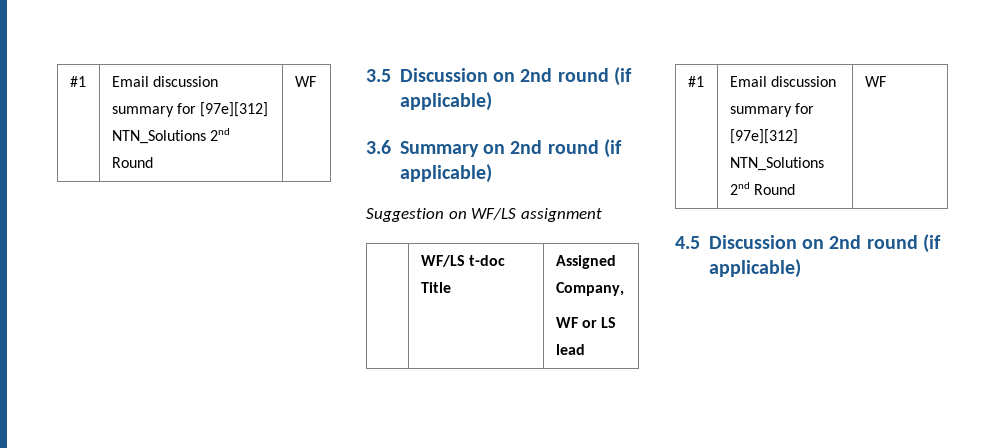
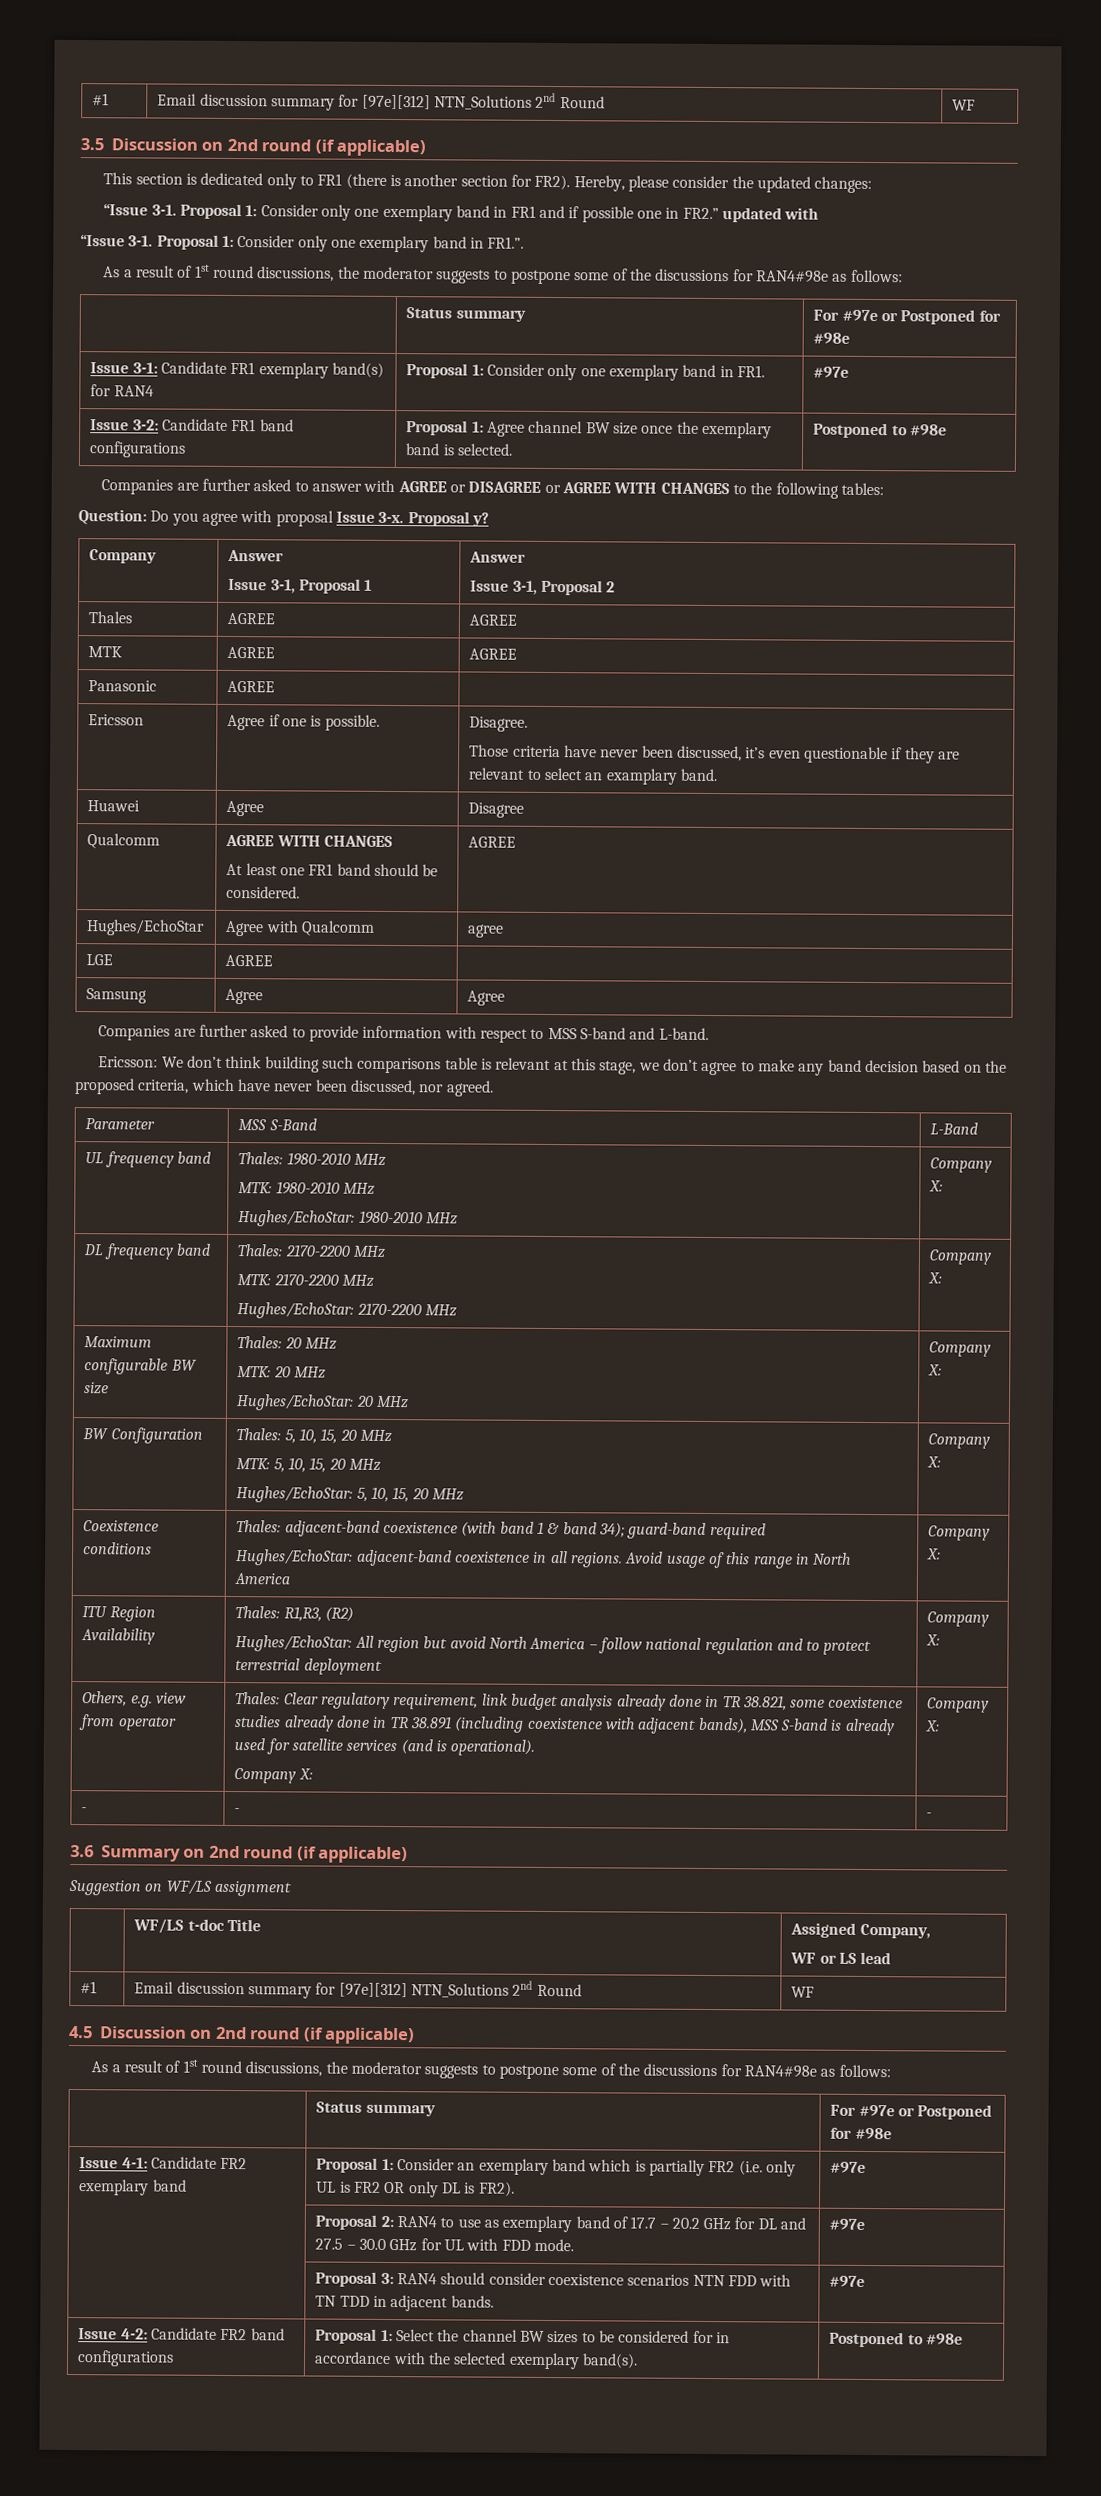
+ This section is dedicated only to FR1 (there is another section for FR2). Hereby, please consider the updated changes:
+ “Issue 3-1. Proposal 1: Consider only one exemplary band in FR1 and if possible one in FR2.” updated with
+ “Issue 3-1. Proposal 1: Consider only one exemplary band in FR1.”.
+ As a result of 1st round discussions, the moderator suggests to postpone some of the discussions for RAN4#98e as follows:
+ | Status summary | For #97e or Postponed for #98e
+ Issue 3-1: Candidate FR1 exemplary band(s) for RAN4 | Proposal 1: Consider only one exemplary band in FR1. | #97e
+ Issue 3-2: Candidate FR1 band configurations | Proposal 1: Agree channel BW size once the exemplary band is selected. | Postponed to #98e
+ Companies are further asked to answer with AGREE or DISAGREE or AGREE WITH CHANGES to the following tables:
+ Question: Do you agree with proposal Issue 3-x. Proposal y?
+ Company | Answer
+ Issue 3-1, Proposal 1 | Answer
+ Issue 3-1, Proposal 2
+ Thales | AGREE | AGREE
+ MTK | AGREE | AGREE
+ Panasonic | AGREE |
+ Ericsson | Agree if one is possible. | Disagree.
+ Those criteria have never been discussed, it’s even questionable if they are relevant to select an examplary band.
+ Huawei | Agree | Disagree
+ Qualcomm | AGREE WITH CHANGES
+ At least one FR1 band should be considered. | AGREE
+ Hughes/EchoStar | Agree with Qualcomm | agree
+ LGE | AGREE |
+ Samsung | Agree | Agree
+ Companies are further asked to provide information with respect to MSS S-band and L-band.
+ Ericsson: We don’t think building such comparisons table is relevant at this stage, we don’t agree to make any band decision based on the proposed criteria, which have never been discussed, nor agreed.
+ Parameter | MSS S-Band | L-Band
+ UL frequency band | Thales: 1980-2010 MHz
+ MTK: 1980-2010 MHz
+ Hughes/EchoStar: 1980-2010 MHz | Company X:
+ DL frequency band | Thales: 2170-2200 MHz
+ MTK: 2170-2200 MHz
+ Hughes/EchoStar: 2170-2200 MHz | Company X:
+ Maximum configurable BW size | Thales: 20 MHz
+ MTK: 20 MHz
+ Hughes/EchoStar: 20 MHz | Company X:
+ BW Configuration | Thales: 5, 10, 15, 20 MHz
+ MTK: 5, 10, 15, 20 MHz
+ Hughes/EchoStar: 5, 10, 15, 20 MHz | Company X:
+ Coexistence conditions | Thales: adjacent-band coexistence (with band 1 & band 34); guard-band required
+ Hughes/EchoStar: adjacent-band coexistence in all regions. Avoid usage of this range in North America | Company X:
+ ITU Region Availability | Thales: R1,R3, (R2)
+ Hughes/EchoStar: All region but avoid North America – follow national regulation and to protect terrestrial deployment | Company X:
+ Others, e.g. view from operator | Thales: Clear regulatory requirement, link budget analysis already done in TR 38.821, some coexistence studies already done in TR 38.891 (including coexistence with adjacent bands), MSS S-band is already used for satellite services (and is operational).
+ Company X: | Company X:
+ - | - | -
  4.5 Discussion on 2nd round (if applicable)
+ As a result of 1st round discussions, the moderator suggests to postpone some of the discussions for RAN4#98e as follows:
+ | Status summary | For #97e or Postponed for #98e
+ Issue 4-1: Candidate FR2 exemplary band | Proposal 1: Consider an exemplary band which is partially FR2 (i.e. only UL is FR2 OR only DL is FR2). | #97e
+ | Proposal 2: RAN4 to use as exemplary band of 17.7 – 20.2 GHz for DL and 27.5 – 30.0 GHz for UL with FDD mode. | #97e
+ | Proposal 3: RAN4 should consider coexistence scenarios NTN FDD with TN TDD in adjacent bands. | #97e
+ Issue 4-2: Candidate FR2 band configurations | Proposal 1: Select the channel BW sizes to be considered for in accordance with the selected exemplary band(s). | Postponed to #98e

